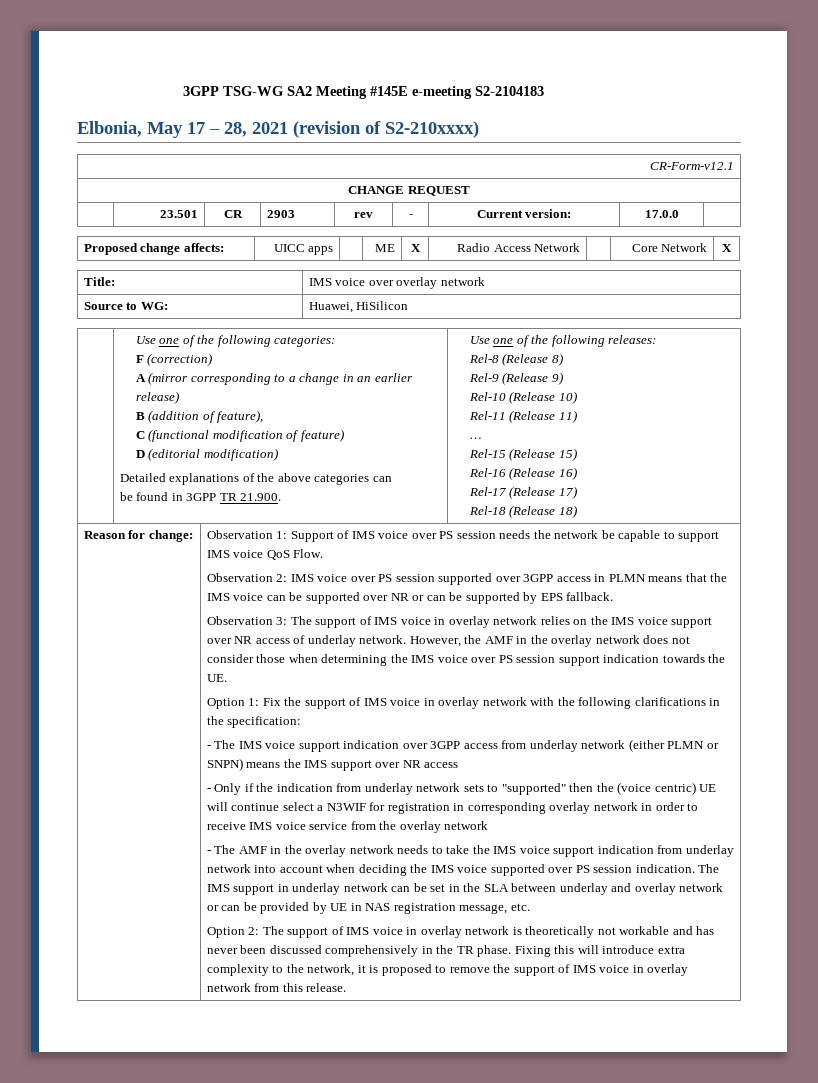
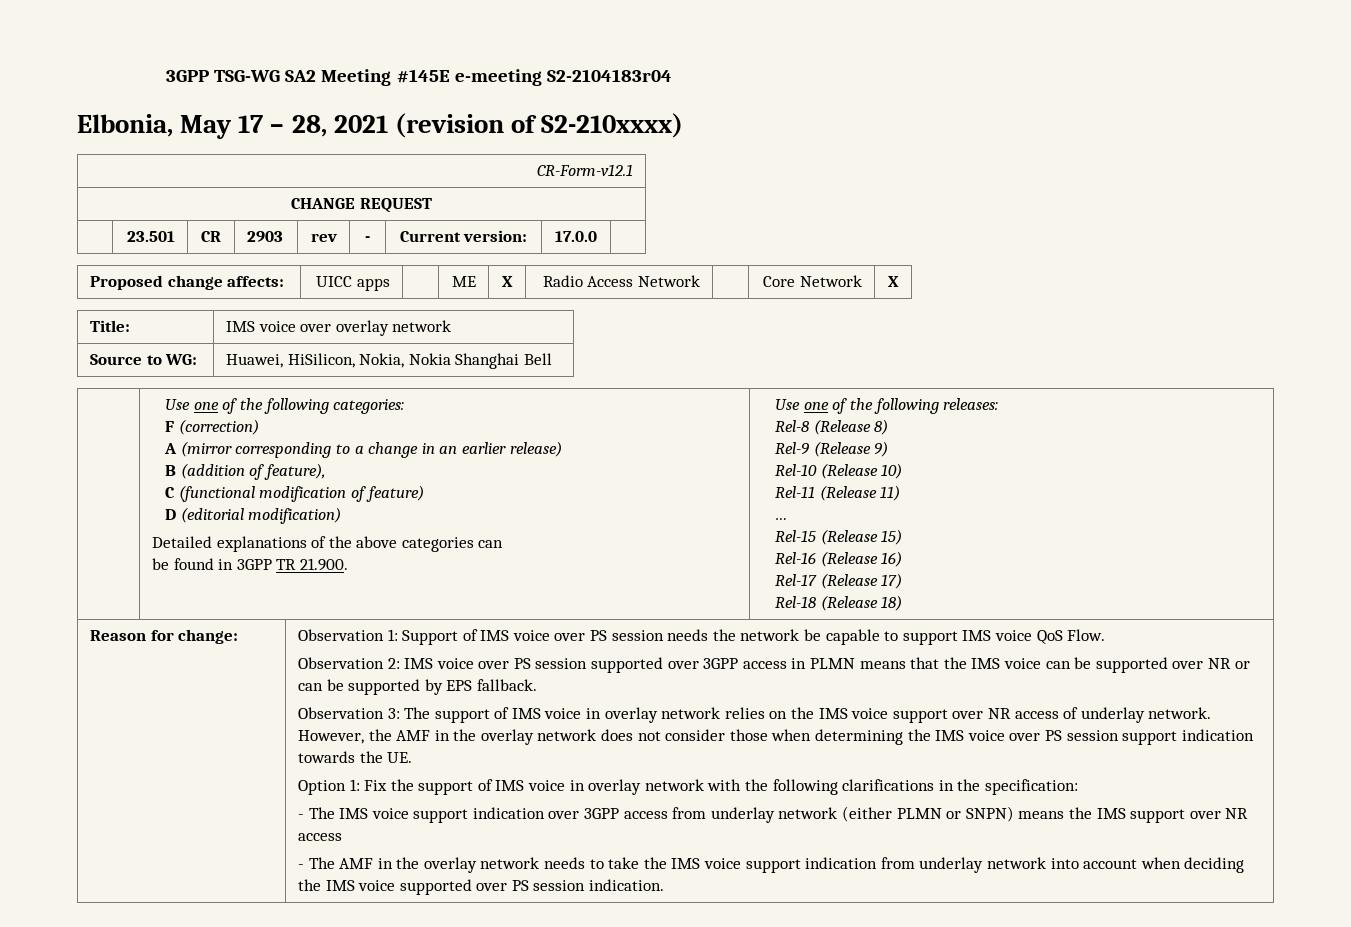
- 3GPP TSG-WG SA2 Meeting #145E e-meeting S2-2104183
+ 3GPP TSG-WG SA2 Meeting #145E e-meeting S2-2104183r04
- Source to WG: | Huawei, HiSilicon
+ Source to WG: | Huawei, HiSilicon, Nokia, Nokia Shanghai Bell
- - Only if the indication from underlay network sets to "supported" then the (voice centric) UE will continue select a N3WIF for registration in corresponding overlay network in order to receive IMS voice service from the overlay network
- The IMS support in underlay network can be set in the SLA between underlay and overlay network or can be provided by UE in NAS registration message, etc.
- Option 2: The support of IMS voice in overlay network is theoretically not workable and has never been discussed comprehensively in the TR phase. Fixing this will introduce extra complexity to the network, it is proposed to remove the support of IMS voice in overlay network from this release.

